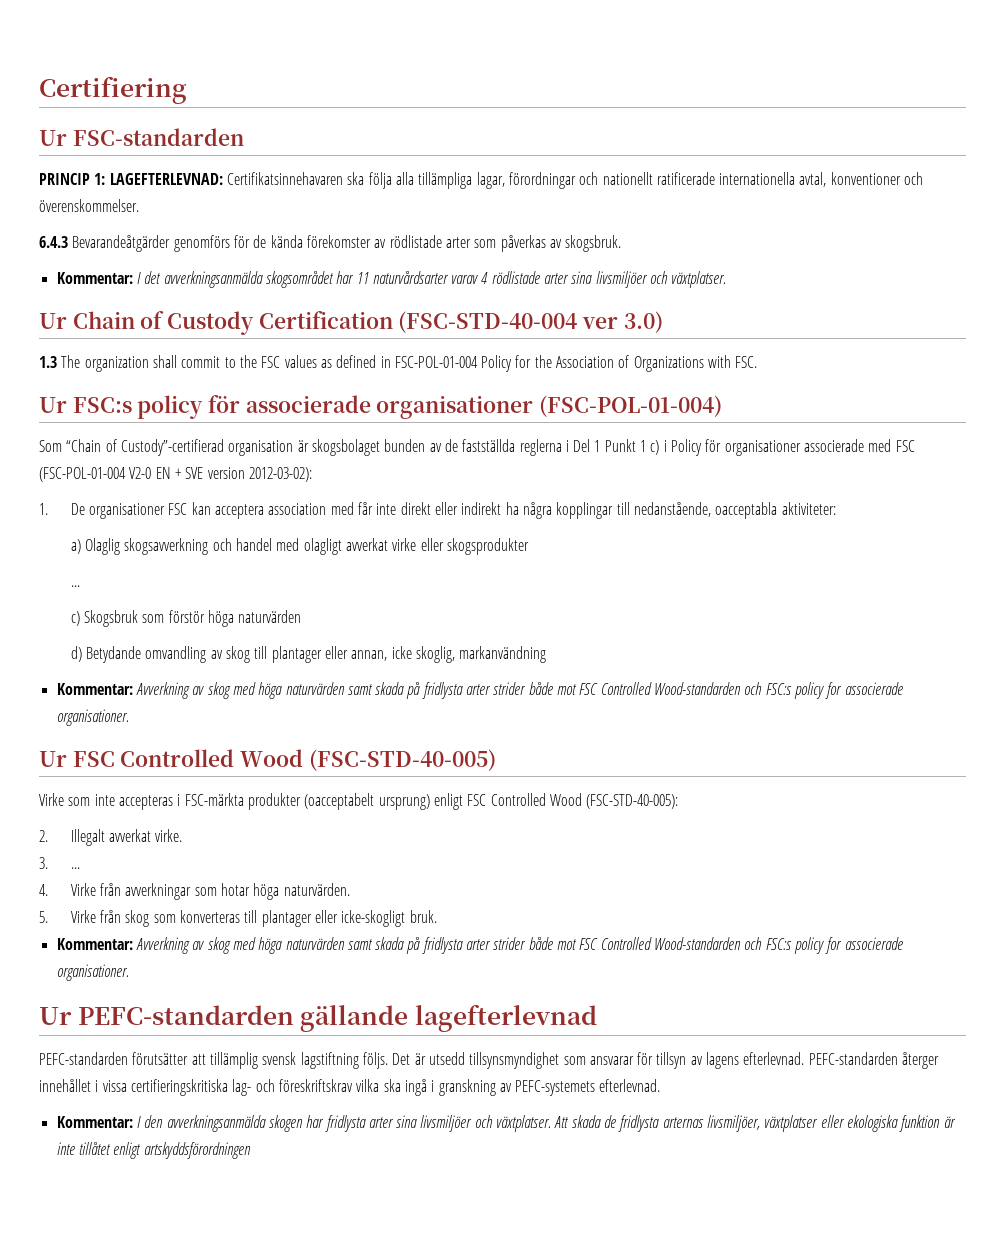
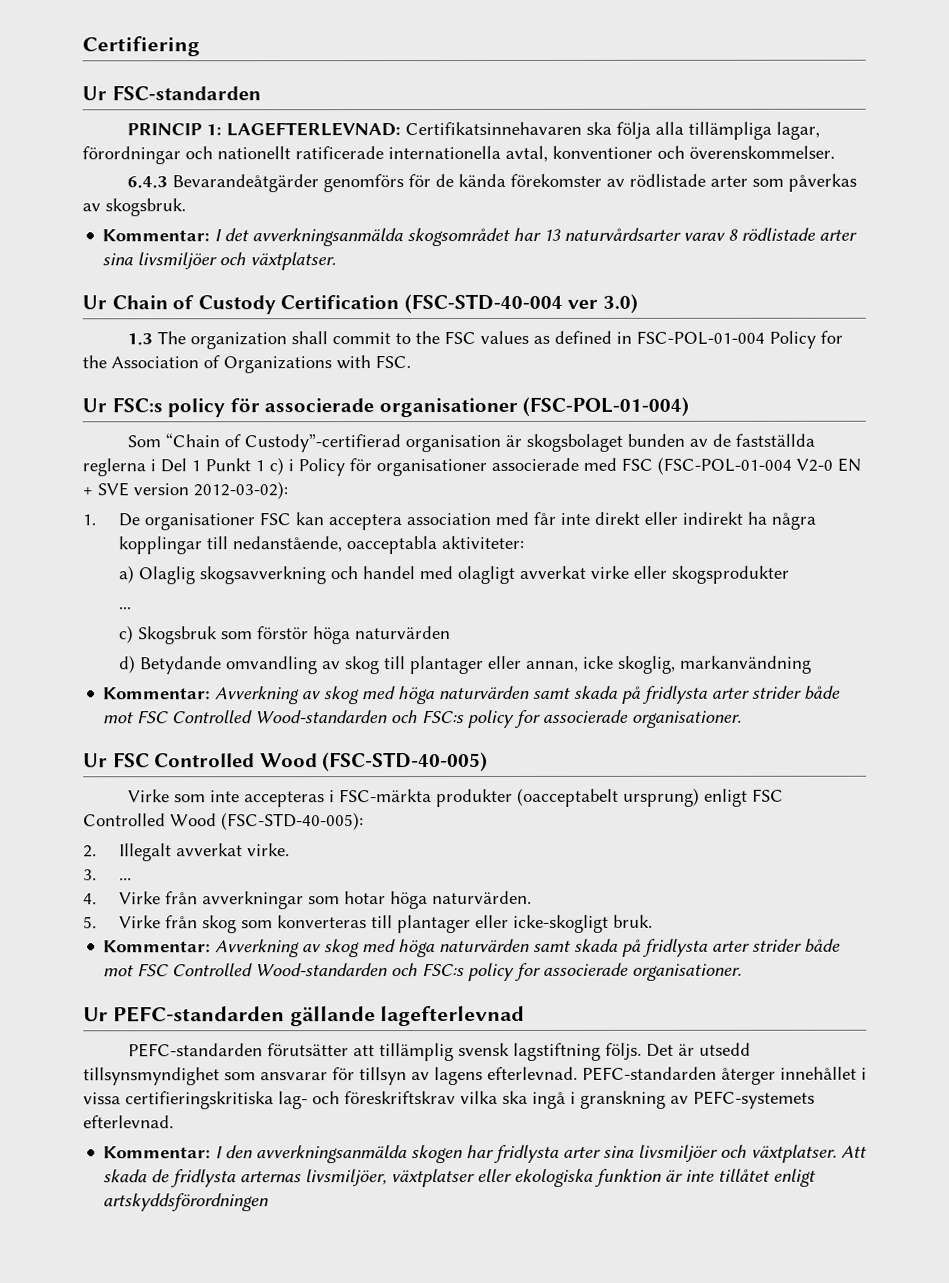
- Kommentar: I det avverkningsanmälda skogsområdet har 11 naturvårdsarter varav 4 rödlistade arter sina livsmiljöer och växtplatser.
+ Kommentar: I det avverkningsanmälda skogsområdet har 13 naturvårdsarter varav 8 rödlistade arter sina livsmiljöer och växtplatser.

